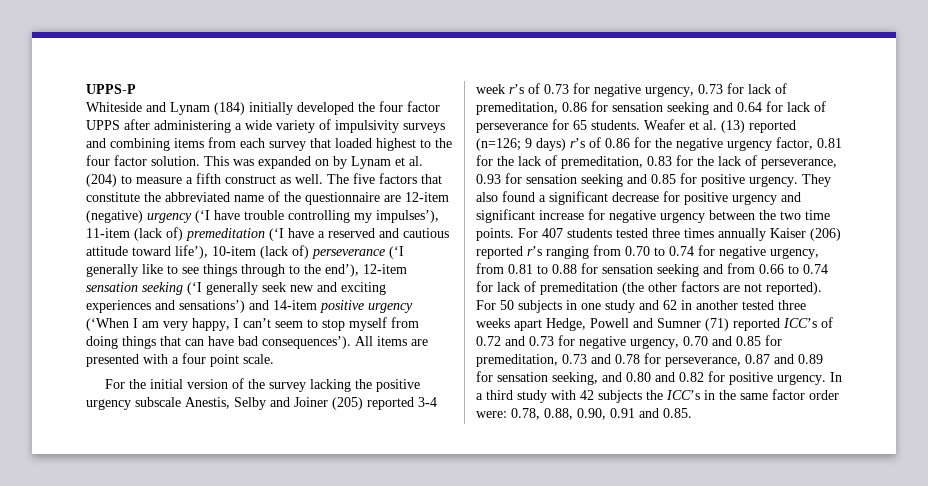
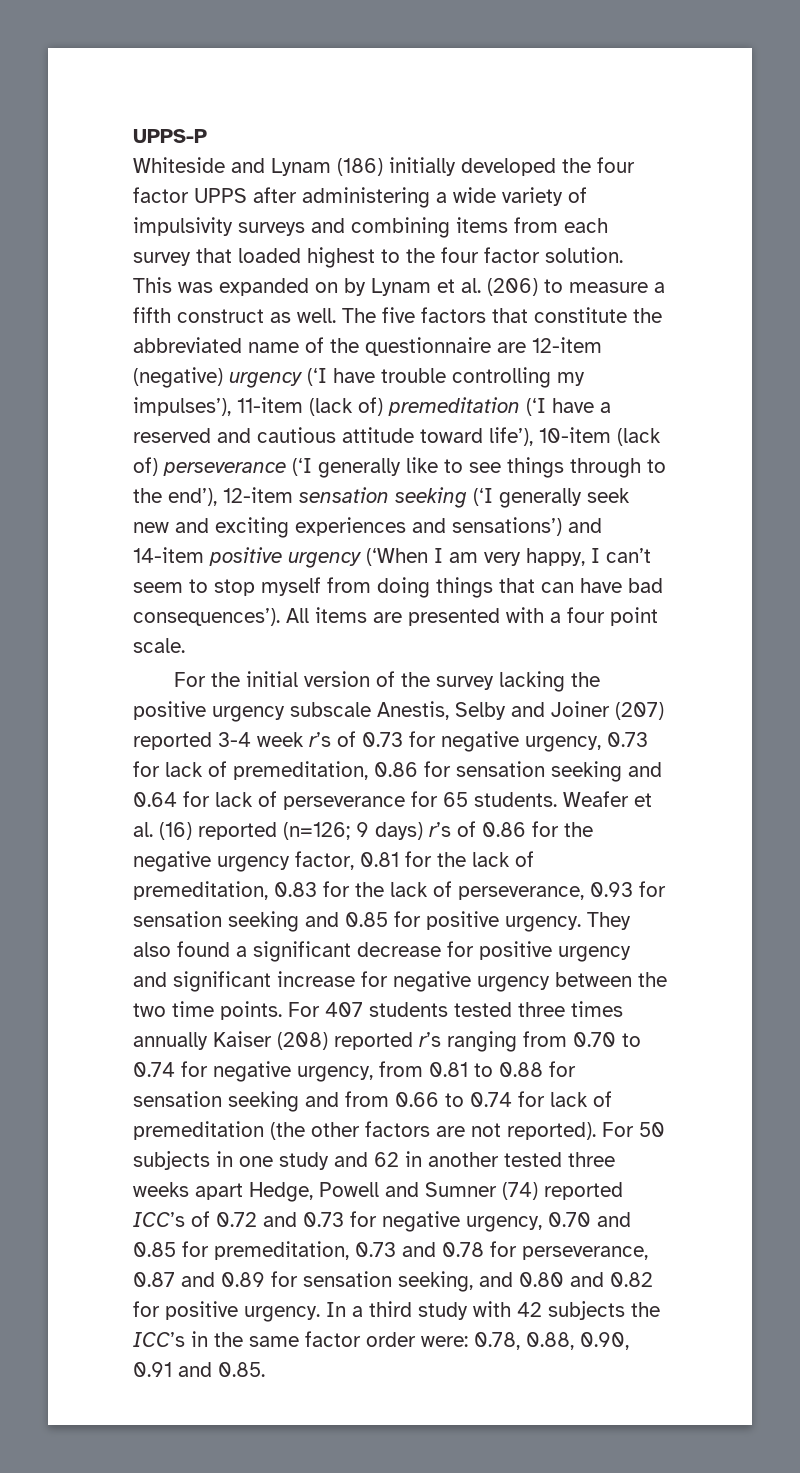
- Whiteside and Lynam (184) initially developed the four factor UPPS after administering a wide variety of impulsivity surveys and combining items from each survey that loaded highest to the four factor solution.
+ Whiteside and Lynam (186) initially developed the four factor UPPS after administering a wide variety of impulsivity surveys and combining items from each survey that loaded highest to the four factor solution.
- This was expanded on by Lynam et al. (204) to measure a fifth construct as well.
+ This was expanded on by Lynam et al. (206) to measure a fifth construct as well.
- For the initial version of the survey lacking the positive urgency subscale Anestis, Selby and Joiner (205) reported 3-4 week r’s of 0.73 for negative urgency, 0.73 for lack of premeditation, 0.86 for sensation seeking and 0.64 for lack of perseverance for 65 students.
+ For the initial version of the survey lacking the positive urgency subscale Anestis, Selby and Joiner (207) reported 3-4 week r’s of 0.73 for negative urgency, 0.73 for lack of premeditation, 0.86 for sensation seeking and 0.64 for lack of perseverance for 65 students.
- Weafer et al. (13) reported (n=126; 9 days) r’s of 0.86 for the negative urgency factor, 0.81 for the lack of premeditation, 0.83 for the lack of perseverance, 0.93 for sensation seeking and 0.85 for positive urgency.
+ Weafer et al. (16) reported (n=126; 9 days) r’s of 0.86 for the negative urgency factor, 0.81 for the lack of premeditation, 0.83 for the lack of perseverance, 0.93 for sensation seeking and 0.85 for positive urgency.
- For 407 students tested three times annually Kaiser (206) reported r’s ranging from 0.70 to 0.74 for negative urgency, from 0.81 to 0.88 for sensation seeking and from 0.66 to 0.74 for lack of premeditation (the other factors are not reported).
+ For 407 students tested three times annually Kaiser (208) reported r’s ranging from 0.70 to 0.74 for negative urgency, from 0.81 to 0.88 for sensation seeking and from 0.66 to 0.74 for lack of premeditation (the other factors are not reported).
- For 50 subjects in one study and 62 in another tested three weeks apart Hedge, Powell and Sumner (71) reported ICC’s of 0.72 and 0.73 for negative urgency, 0.70 and 0.85 for premeditation, 0.73 and 0.78 for perseverance, 0.87 and 0.89 for sensation seeking, and 0.80 and 0.82 for positive urgency.
+ For 50 subjects in one study and 62 in another tested three weeks apart Hedge, Powell and Sumner (74) reported ICC’s of 0.72 and 0.73 for negative urgency, 0.70 and 0.85 for premeditation, 0.73 and 0.78 for perseverance, 0.87 and 0.89 for sensation seeking, and 0.80 and 0.82 for positive urgency.

